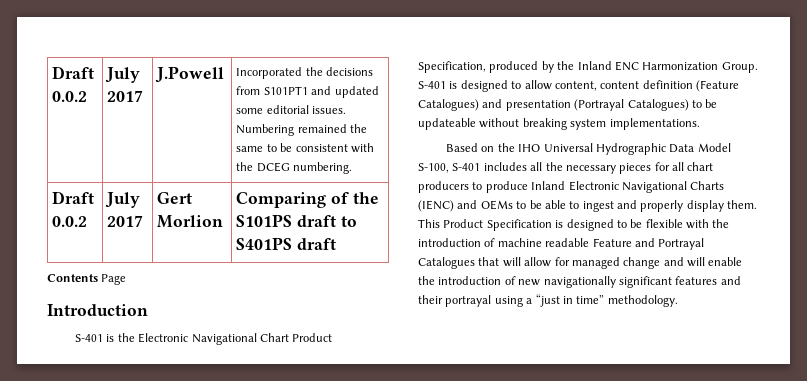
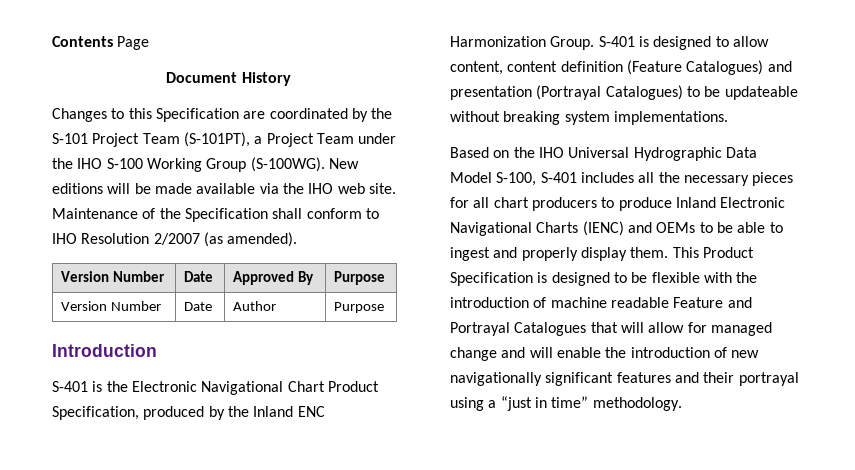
- Draft 0.0.2 | July 2017 | J.Powell | Incorporated the decisions from S101PT1 and updated some editorial issues. Numbering remained the same to be consistent with the DCEG numbering.
- Draft 0.0.2 | July 2017 | Gert Morlion | Comparing of the S101PS draft to S401PS draft
  Contents Page
+ Document History
+ Changes to this Specification are coordinated by the S-101 Project Team (S-101PT), a Project Team under the IHO S-100 Working Group (S-100WG). New editions will be made available via the IHO web site. Maintenance of the Specification shall conform to IHO Resolution 2/2007 (as amended).
+ Version Number | Date | Approved By | Purpose
+ Version Number | Date | Author | Purpose

